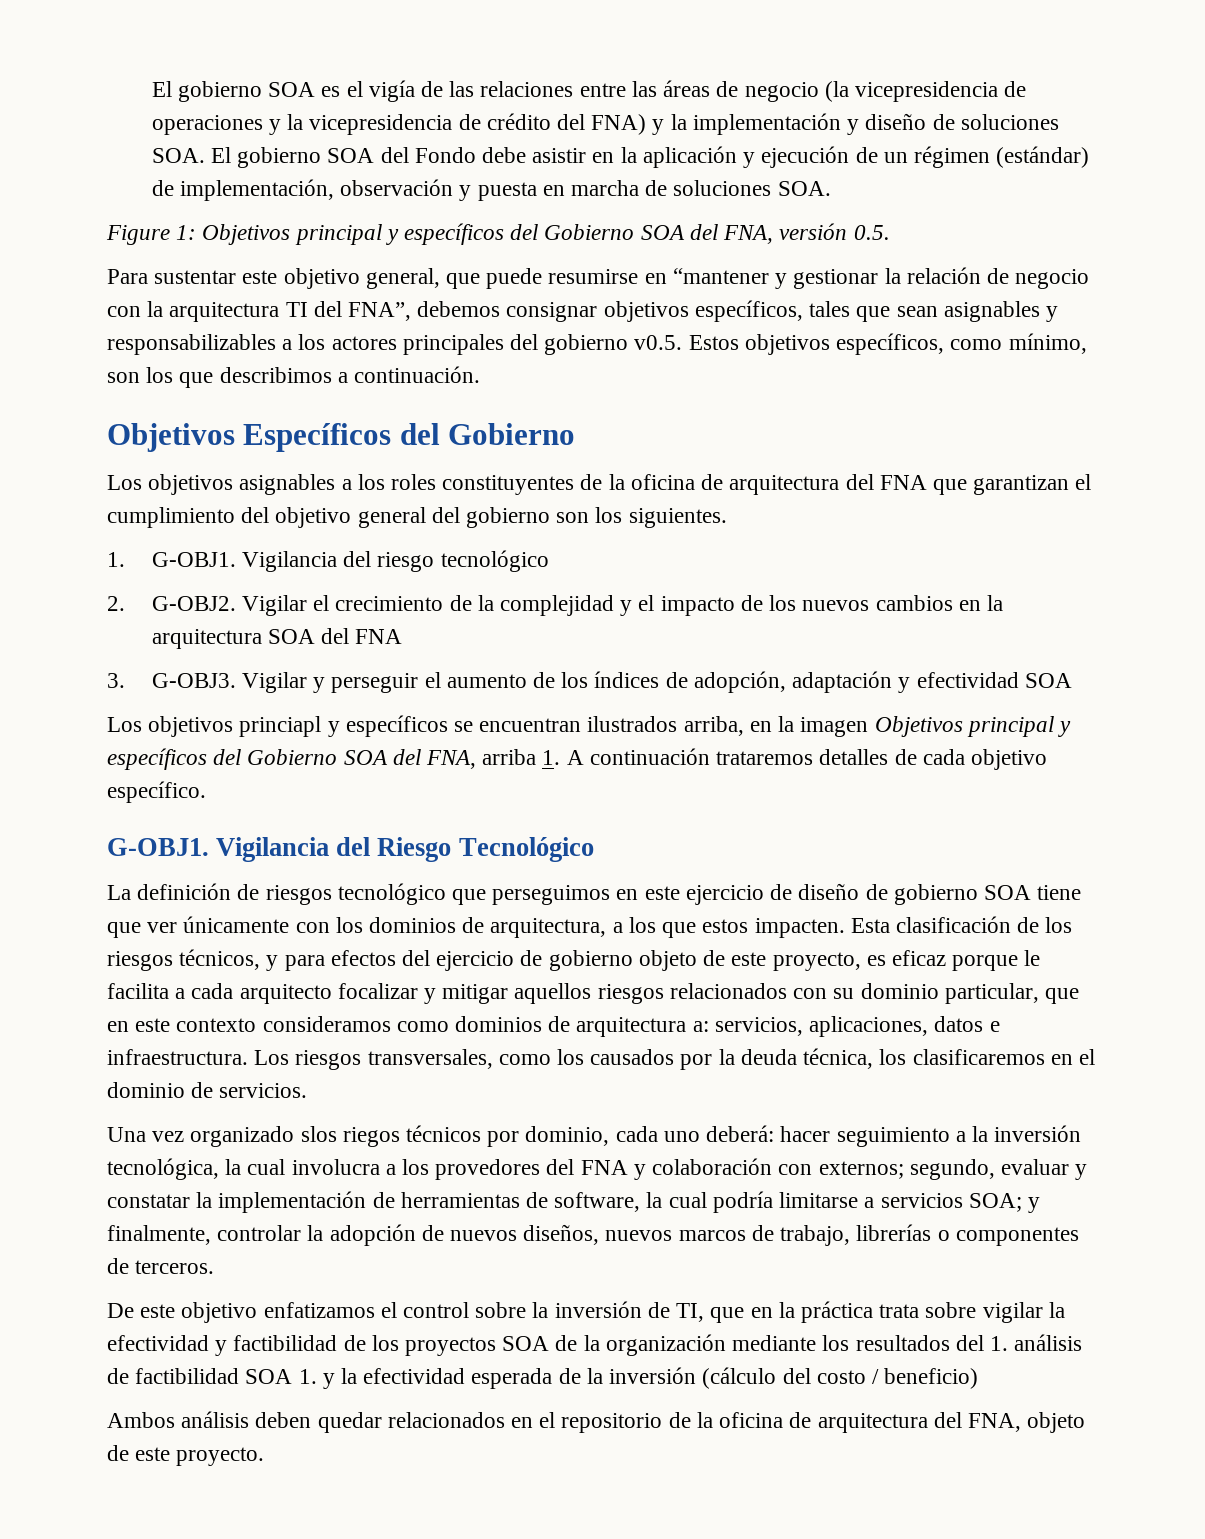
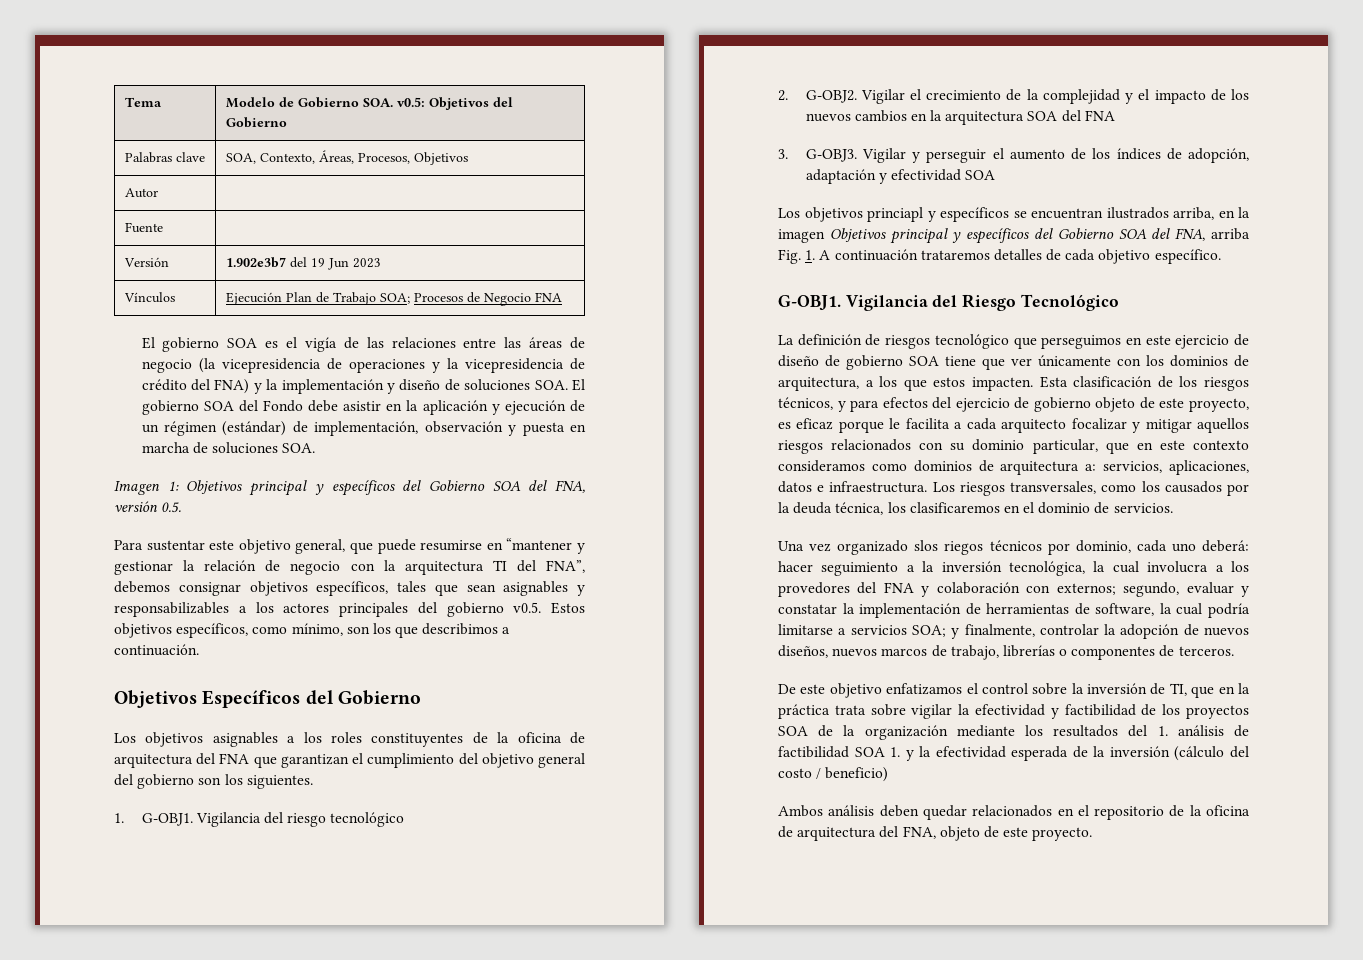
+ Tema | Modelo de Gobierno SOA. v0.5: Objetivos del Gobierno
+ Palabras clave | SOA, Contexto, Áreas, Procesos, Objetivos
+ Autor |
+ Fuente |
+ Versión | 1.902e3b7 del 19 Jun 2023
+ Vínculos | Ejecución Plan de Trabajo SOA; Procesos de Negocio FNA
- Figure 1: Objetivos principal y específicos del Gobierno SOA del FNA, versión 0.5.
+ Imagen 1: Objetivos principal y específicos del Gobierno SOA del FNA, versión 0.5.
- Los objetivos princiapl y específicos se encuentran ilustrados arriba, en la imagen Objetivos principal y específicos del Gobierno SOA del FNA, arriba 1. A continuación trataremos detalles de cada objetivo específico.
+ Los objetivos princiapl y específicos se encuentran ilustrados arriba, en la imagen Objetivos principal y específicos del Gobierno SOA del FNA, arriba Fig. 1. A continuación trataremos detalles de cada objetivo específico.

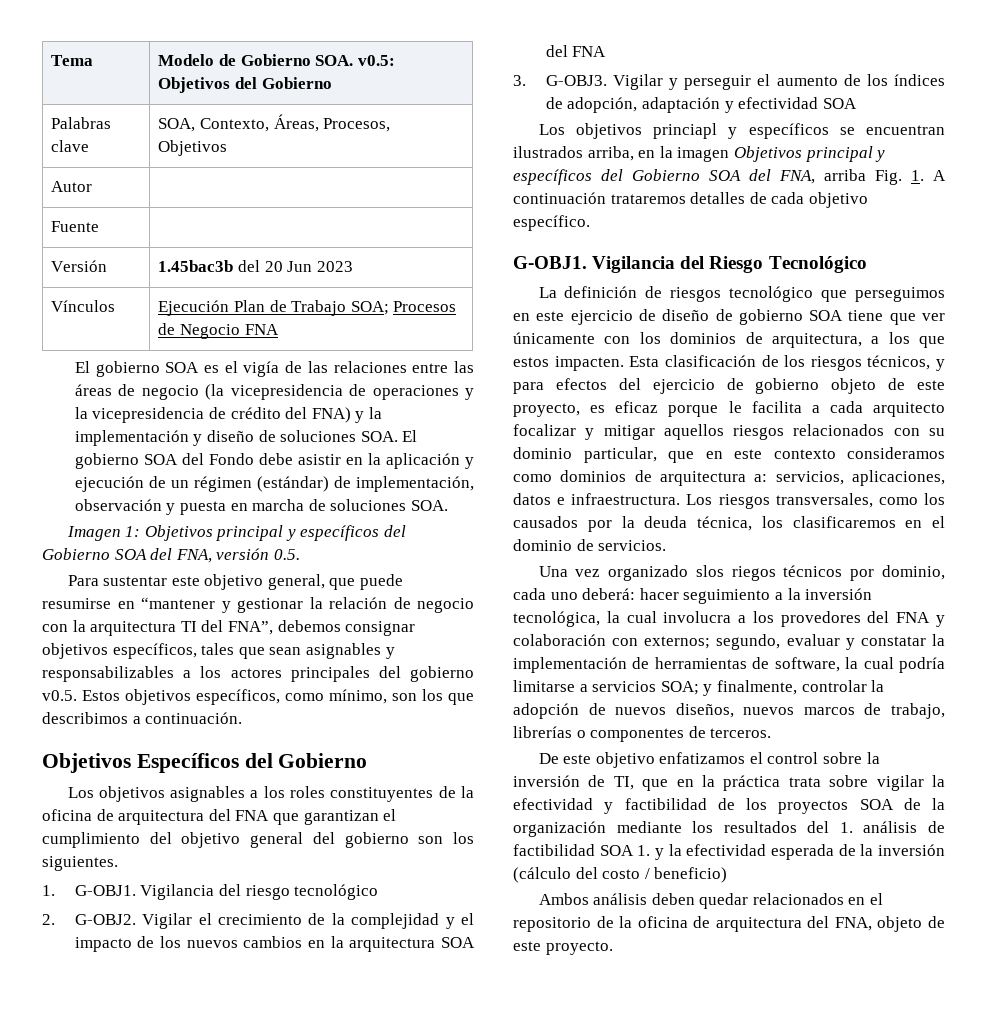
- Versión | 1.902e3b7 del 19 Jun 2023
+ Versión | 1.45bac3b del 20 Jun 2023

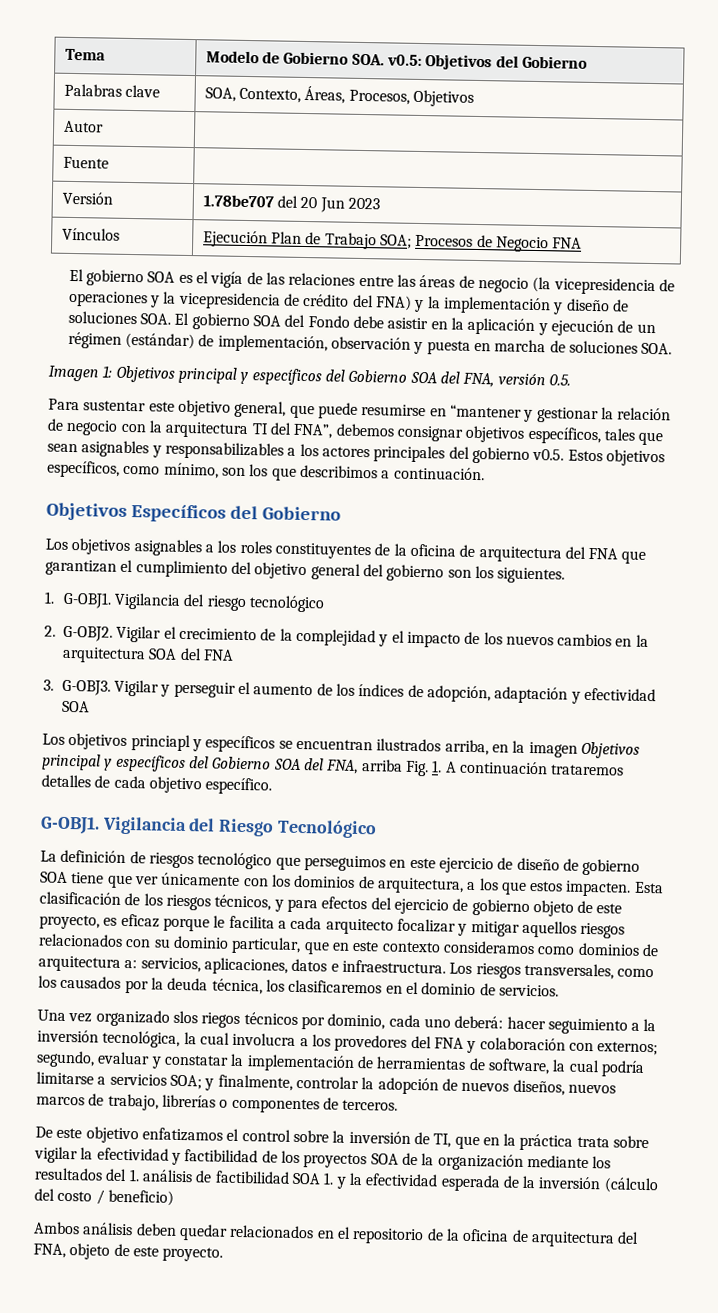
- Versión | 1.45bac3b del 20 Jun 2023
+ Versión | 1.78be707 del 20 Jun 2023

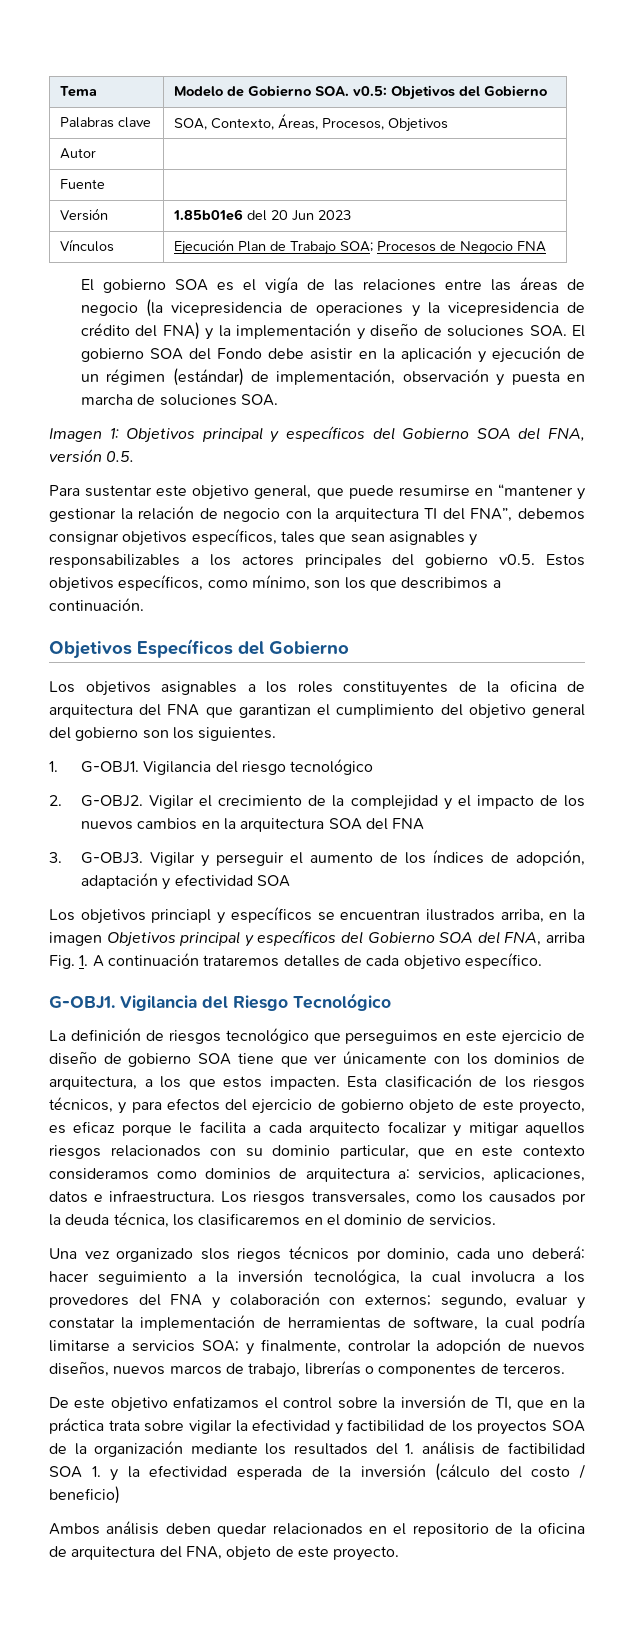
- Versión | 1.78be707 del 20 Jun 2023
+ Versión | 1.85b01e6 del 20 Jun 2023

